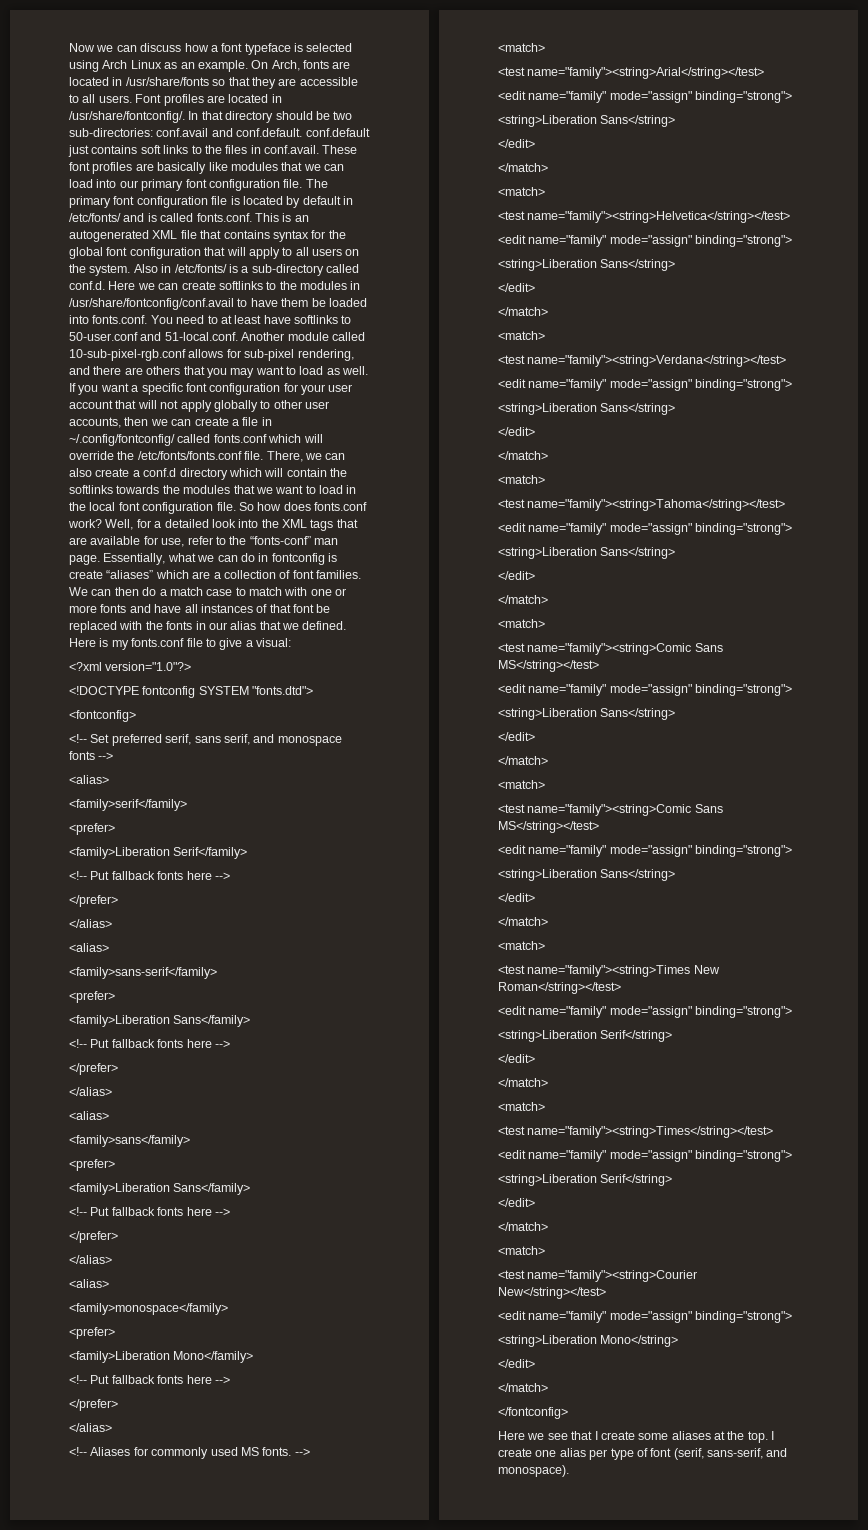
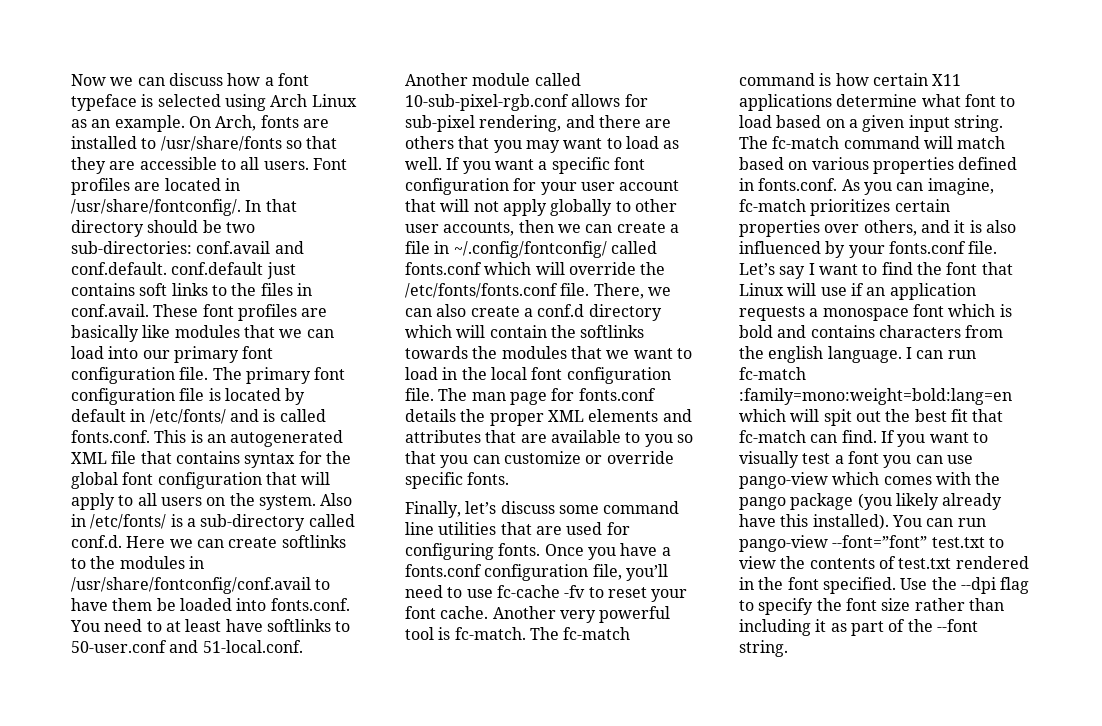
- On Arch, fonts are located in /usr/share/fonts so that they are accessible to all users.
+ On Arch, fonts are installed to /usr/share/fonts so that they are accessible to all users.
- So how does fonts.conf work? Well, for a detailed look into the XML tags that are available for use, refer to the “fonts-conf” man page. Essentially, what we can do in fontconfig is create “aliases” which are a collection of font families. We can then do a match case to match with one or more fonts and have all instances of that font be replaced with the fonts in our alias that we defined. Here is my fonts.conf file to give a visual:
- <?xml version="1.0"?>
- <!DOCTYPE fontconfig SYSTEM "fonts.dtd">
- <fontconfig>
- <!-- Set preferred serif, sans serif, and monospace fonts -->
- <alias>
- <family>serif</family>
- <prefer>
- <family>Liberation Serif</family>
- <!-- Put fallback fonts here -->
- </prefer>
- </alias>
- <alias>
- <family>sans-serif</family>
- <prefer>
- <family>Liberation Sans</family>
- <!-- Put fallback fonts here -->
- </prefer>
- </alias>
- <alias>
- <family>sans</family>
- <prefer>
- <family>Liberation Sans</family>
- <!-- Put fallback fonts here -->
- </prefer>
- </alias>
- <alias>
- <family>monospace</family>
- <prefer>
- <family>Liberation Mono</family>
- <!-- Put fallback fonts here -->
- </prefer>
- </alias>
- <!-- Aliases for commonly used MS fonts. -->
- <match>
- <test name="family"><string>Arial</string></test>
- <edit name="family" mode="assign" binding="strong">
- <string>Liberation Sans</string>
- </edit>
- </match>
- <match>
- <test name="family"><string>Helvetica</string></test>
- <edit name="family" mode="assign" binding="strong">
- <string>Liberation Sans</string>
- </edit>
- </match>
- <match>
- <test name="family"><string>Verdana</string></test>
- <edit name="family" mode="assign" binding="strong">
- <string>Liberation Sans</string>
- </edit>
- </match>
- <match>
- <test name="family"><string>Tahoma</string></test>
- <edit name="family" mode="assign" binding="strong">
- <string>Liberation Sans</string>
- </edit>
- </match>
- <match>
- <test name="family"><string>Comic Sans MS</string></test>
- <edit name="family" mode="assign" binding="strong">
- <string>Liberation Sans</string>
- </edit>
- </match>
- <match>
- <test name="family"><string>Comic Sans MS</string></test>
- <edit name="family" mode="assign" binding="strong">
- <string>Liberation Sans</string>
- </edit>
- </match>
- <match>
- <test name="family"><string>Times New Roman</string></test>
- <edit name="family" mode="assign" binding="strong">
- <string>Liberation Serif</string>
- </edit>
- </match>
- <match>
- <test name="family"><string>Times</string></test>
- <edit name="family" mode="assign" binding="strong">
- <string>Liberation Serif</string>
- </edit>
- </match>
- <match>
- <test name="family"><string>Courier New</string></test>
- <edit name="family" mode="assign" binding="strong">
- <string>Liberation Mono</string>
- </edit>
- </match>
- </fontconfig>
- Here we see that I create some aliases at the top. I create one alias per type of font (serif, sans-serif, and monospace).
+ The man page for fonts.conf details the proper XML elements and attributes that are available to you so that you can customize or override specific fonts.
+ Finally, let’s discuss some command line utilities that are used for configuring fonts. Once you have a fonts.conf configuration file, you’ll need to use fc-cache -fv to reset your font cache. Another very powerful tool is fc-match. The fc-match command is how certain X11 applications determine what font to load based on a given input string. The fc-match command will match based on various properties defined in fonts.conf. As you can imagine, fc-match prioritizes certain properties over others, and it is also influenced by your fonts.conf file. Let’s say I want to find the font that Linux will use if an application requests a monospace font which is bold and contains characters from the english language. I can run fc-match :family=mono:weight=bold:lang=en which will spit out the best fit that fc-match can find. If you want to visually test a font you can use pango-view which comes with the pango package (you likely already have this installed). You can run pango-view --font=”font” test.txt to view the contents of test.txt rendered in the font specified. Use the --dpi flag to specify the font size rather than including it as part of the --font string.

